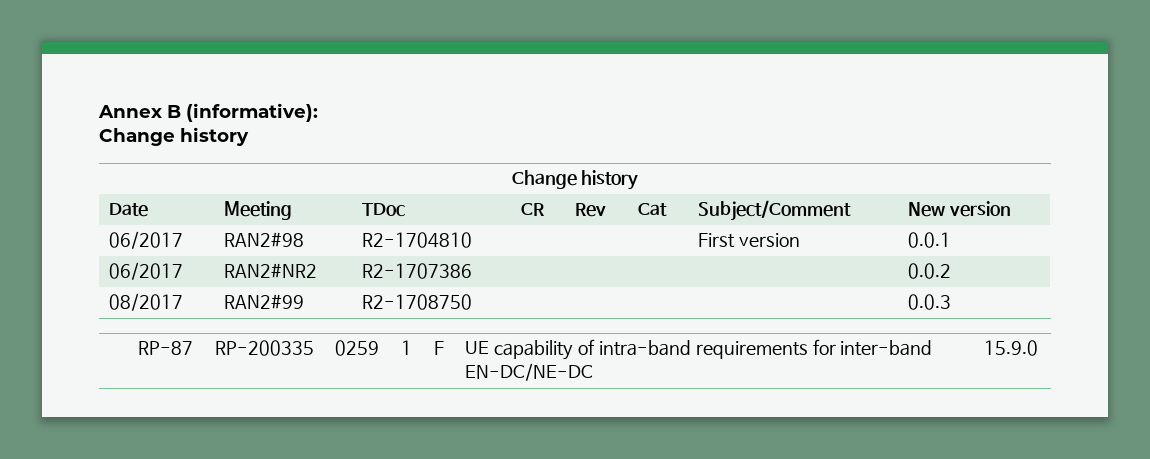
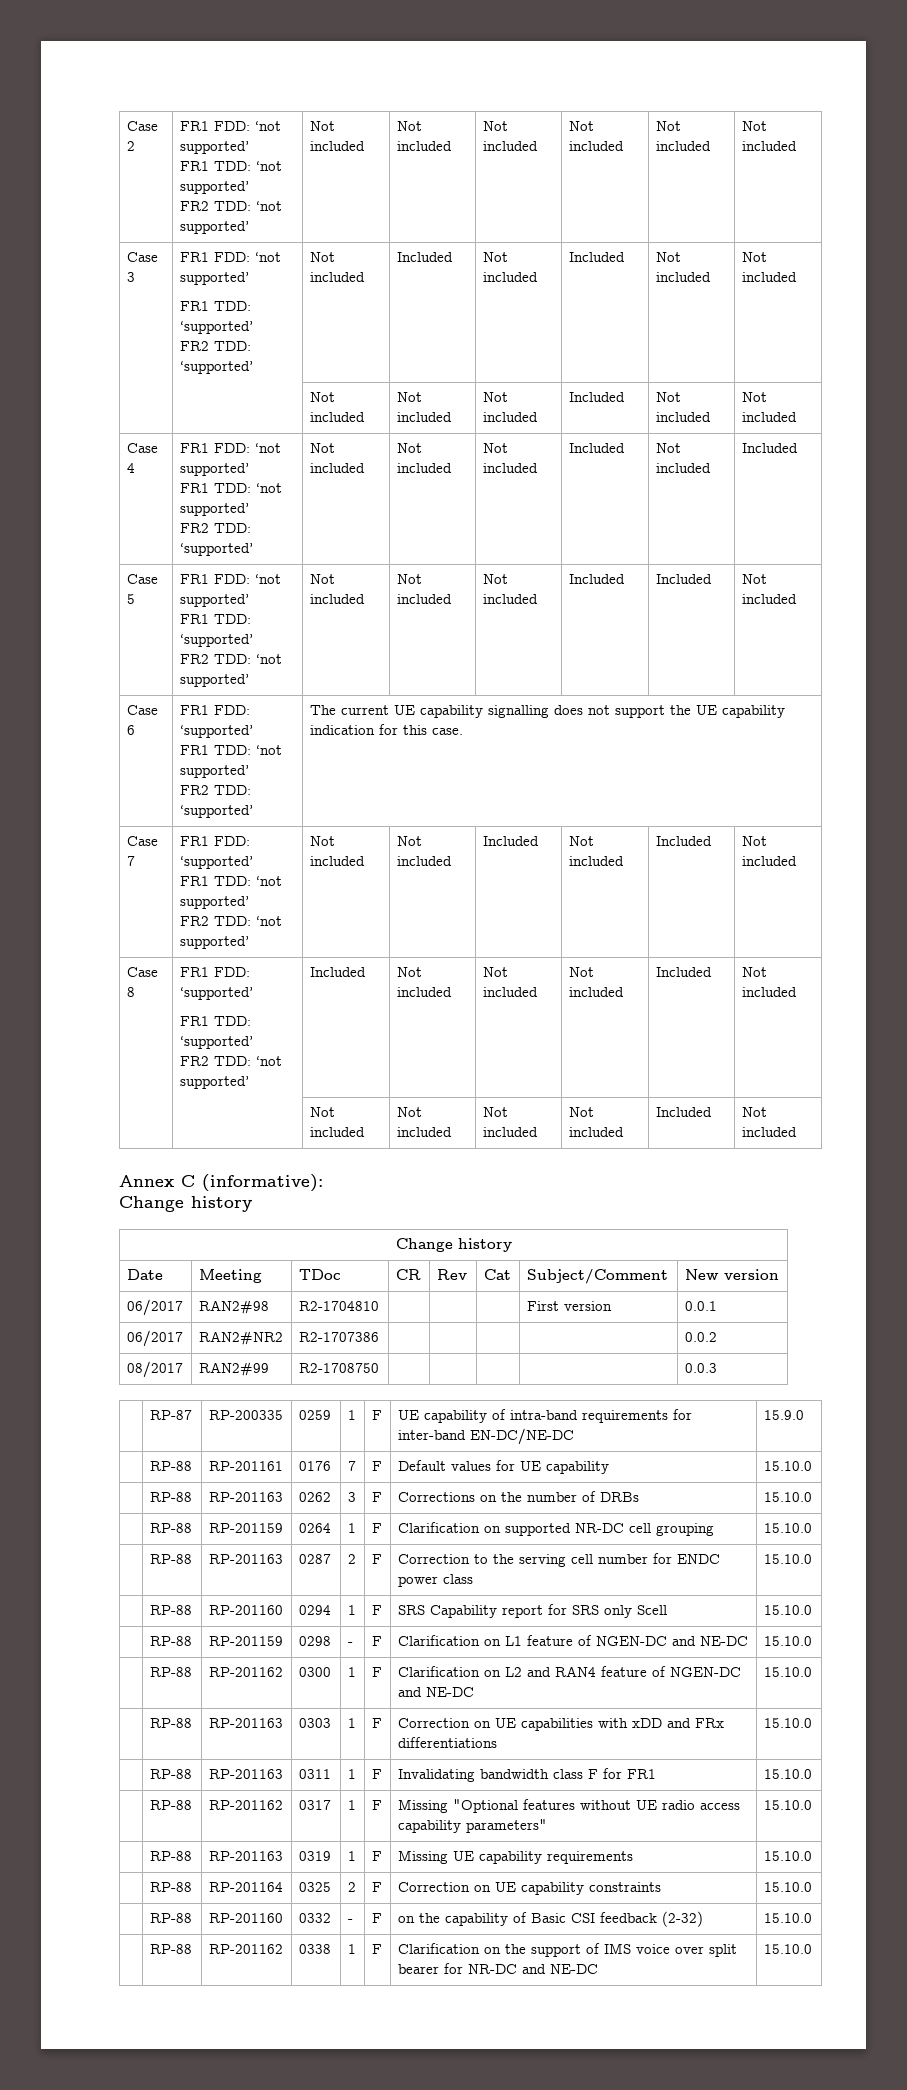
- Annex B (informative):
+ Case 2 | FR1 FDD: ‘not supported’
+ FR1 TDD: ‘not supported’
+ FR2 TDD: ‘not supported’ | Not included | Not included | Not included | Not included | Not included | Not included
+ Case 3 | FR1 FDD: ‘not supported’
+ FR1 TDD: ‘supported’
+ FR2 TDD: ‘supported’ | Not included | Included | Not included | Included | Not included | Not included
+ | | Not included | Not included | Not included | Included | Not included | Not included
+ Case 4 | FR1 FDD: ‘not supported’
+ FR1 TDD: ‘not supported’
+ FR2 TDD: ‘supported’ | Not included | Not included | Not included | Included | Not included | Included
+ Case 5 | FR1 FDD: ‘not supported’
+ FR1 TDD: ‘supported’
+ FR2 TDD: ‘not supported’ | Not included | Not included | Not included | Included | Included | Not included
+ Case 6 | FR1 FDD: ‘supported’
+ FR1 TDD: ‘not supported’
+ FR2 TDD: ‘supported’ | The current UE capability signalling does not support the UE capability indication for this case.
+ Case 7 | FR1 FDD: ‘supported’
+ FR1 TDD: ‘not supported’
+ FR2 TDD: ‘not supported’ | Not included | Not included | Included | Not included | Included | Not included
+ Case 8 | FR1 FDD: ‘supported’
+ FR1 TDD: ‘supported’
+ FR2 TDD: ‘not supported’ | Included | Not included | Not included | Not included | Included | Not included
+ | | Not included | Not included | Not included | Not included | Included | Not included
+ Annex C (informative):
+ | RP-88 | RP-201161 | 0176 | 7 | F | Default values for UE capability | 15.10.0
+ | RP-88 | RP-201163 | 0262 | 3 | F | Corrections on the number of DRBs | 15.10.0
+ | RP-88 | RP-201159 | 0264 | 1 | F | Clarification on supported NR-DC cell grouping | 15.10.0
+ | RP-88 | RP-201163 | 0287 | 2 | F | Correction to the serving cell number for ENDC power class | 15.10.0
+ | RP-88 | RP-201160 | 0294 | 1 | F | SRS Capability report for SRS only Scell | 15.10.0
+ | RP-88 | RP-201159 | 0298 | - | F | Clarification on L1 feature of NGEN-DC and NE-DC | 15.10.0
+ | RP-88 | RP-201162 | 0300 | 1 | F | Clarification on L2 and RAN4 feature of NGEN-DC and NE-DC | 15.10.0
+ | RP-88 | RP-201163 | 0303 | 1 | F | Correction on UE capabilities with xDD and FRx differentiations | 15.10.0
+ | RP-88 | RP-201163 | 0311 | 1 | F | Invalidating bandwidth class F for FR1 | 15.10.0
+ | RP-88 | RP-201162 | 0317 | 1 | F | Missing "Optional features without UE radio access capability parameters" | 15.10.0
+ | RP-88 | RP-201163 | 0319 | 1 | F | Missing UE capability requirements | 15.10.0
+ | RP-88 | RP-201164 | 0325 | 2 | F | Correction on UE capability constraints | 15.10.0
+ | RP-88 | RP-201160 | 0332 | - | F | on the capability of Basic CSI feedback (2-32) | 15.10.0
+ | RP-88 | RP-201162 | 0338 | 1 | F | Clarification on the support of IMS voice over split bearer for NR-DC and NE-DC | 15.10.0

